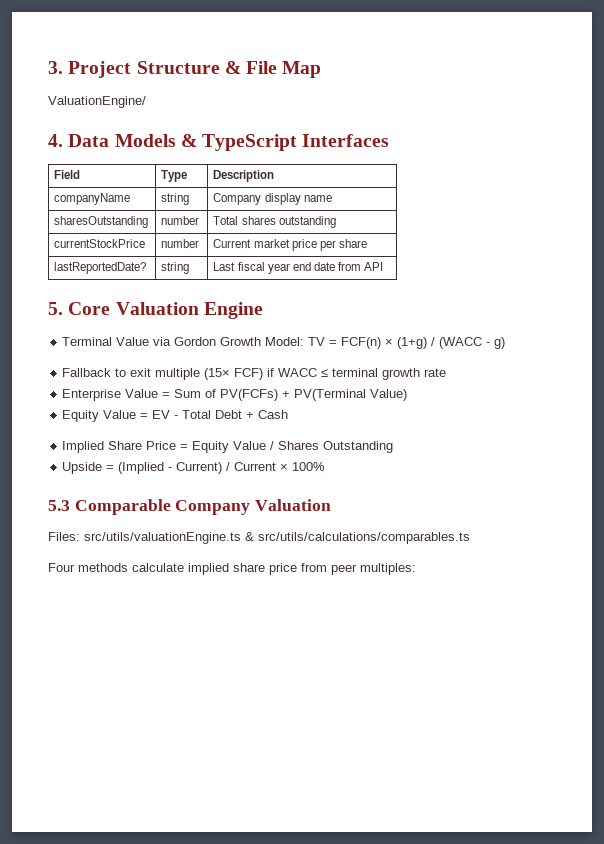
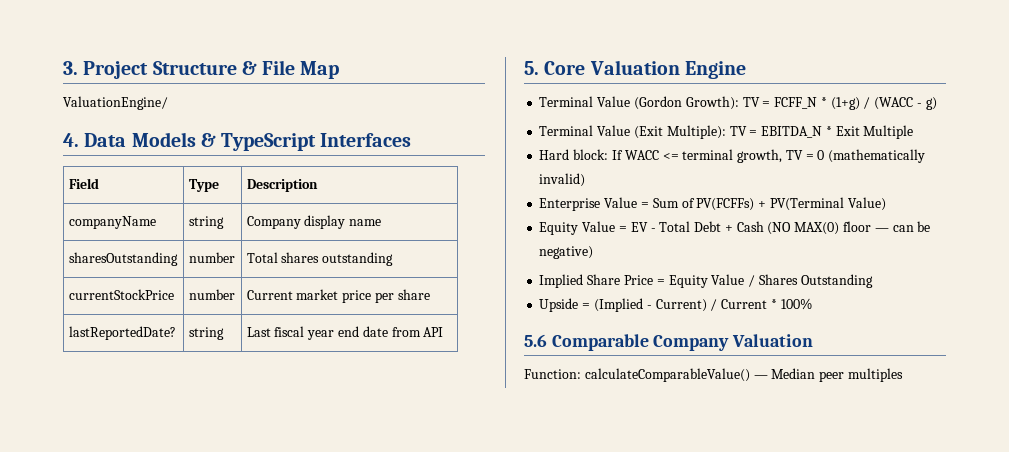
- Terminal Value via Gordon Growth Model: TV = FCF(n) × (1+g) / (WACC - g)
+ Terminal Value (Gordon Growth): TV = FCFF_N * (1+g) / (WACC - g)
- Fallback to exit multiple (15× FCF) if WACC ≤ terminal growth rate
+ Terminal Value (Exit Multiple): TV = EBITDA_N * Exit Multiple
+ Hard block: If WACC <= terminal growth, TV = 0 (mathematically invalid)
- Enterprise Value = Sum of PV(FCFs) + PV(Terminal Value)
+ Enterprise Value = Sum of PV(FCFFs) + PV(Terminal Value)
- Equity Value = EV - Total Debt + Cash
+ Equity Value = EV - Total Debt + Cash (NO MAX(0) floor — can be negative)
- Upside = (Implied - Current) / Current × 100%
+ Upside = (Implied - Current) / Current * 100%
- 5.3 Comparable Company Valuation
+ 5.6 Comparable Company Valuation
- Files: src/utils/valuationEngine.ts & src/utils/calculations/comparables.ts
- Four methods calculate implied share price from peer multiples:
+ Function: calculateComparableValue() — Median peer multiples

